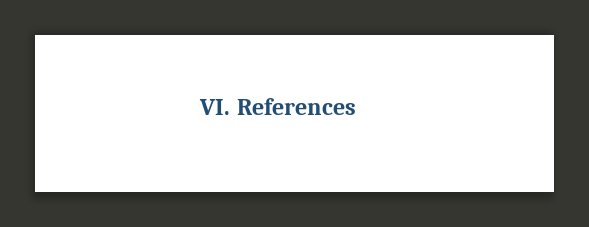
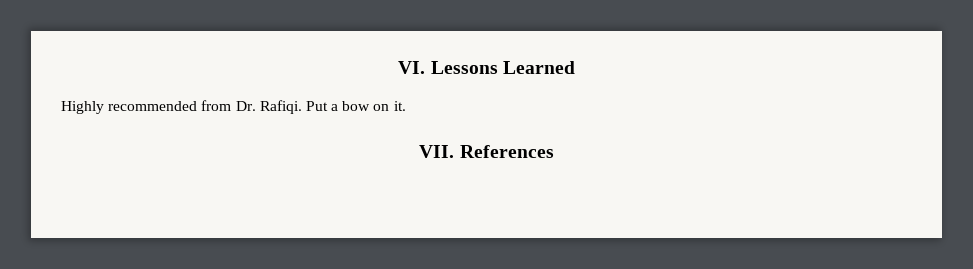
- VI. References
+ VI. Lessons Learned
+ Highly recommended from Dr. Rafiqi. Put a bow on it.
+ VII. References

